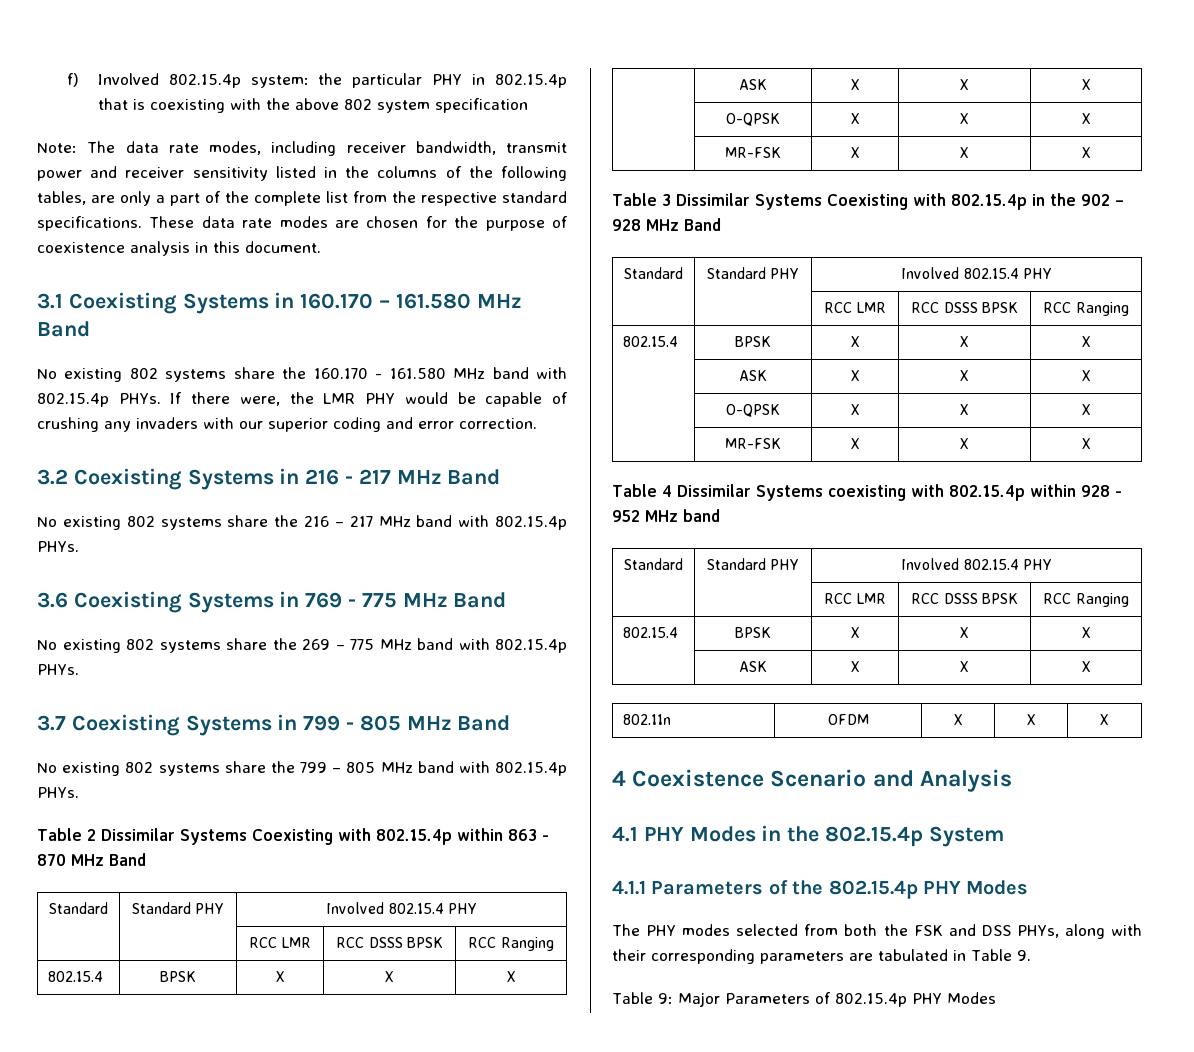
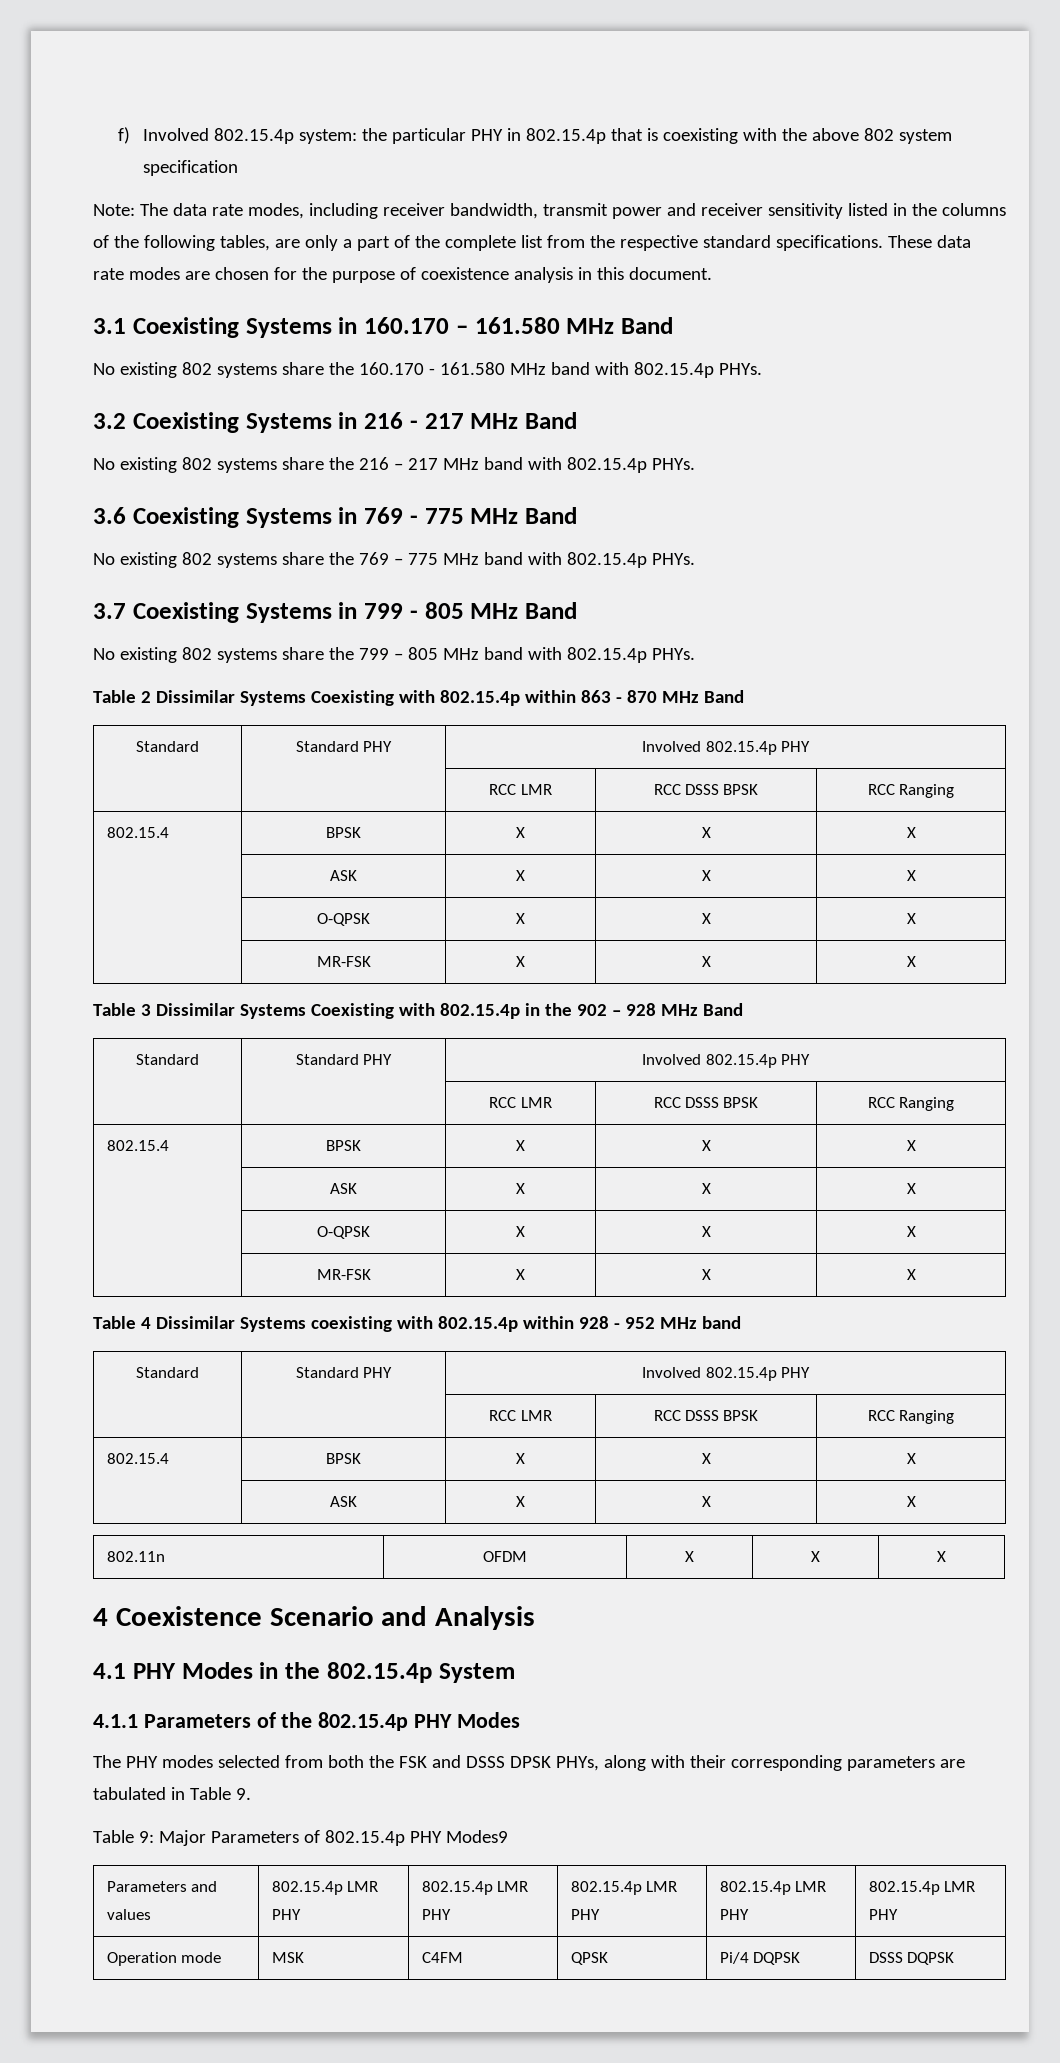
- If there were, the LMR PHY would be capable of crushing any invaders with our superior coding and error correction.
- No existing 802 systems share the 269 – 775 MHz band with 802.15.4p PHYs.
+ No existing 802 systems share the 769 – 775 MHz band with 802.15.4p PHYs.
  Table 2 Dissimilar Systems Coexisting with 802.15.4p within 863 - 870 MHz Band
- Standard | Standard PHY | Involved 802.15.4 PHY
+ Standard | Standard PHY | Involved 802.15.4p PHY
  Table 3 Dissimilar Systems Coexisting with 802.15.4p in the 902 – 928 MHz Band
- Standard | Standard PHY | Involved 802.15.4 PHY
+ Standard | Standard PHY | Involved 802.15.4p PHY
  Table 4 Dissimilar Systems coexisting with 802.15.4p within 928 - 952 MHz band
- Standard | Standard PHY | Involved 802.15.4 PHY
+ Standard | Standard PHY | Involved 802.15.4p PHY
- The PHY modes selected from both the FSK and DSS PHYs, along with their corresponding parameters are tabulated in Table 9.
+ The PHY modes selected from both the FSK and DSSS DPSK PHYs, along with their corresponding parameters are tabulated in Table 9.
- Table 9: Major Parameters of 802.15.4p PHY Modes
+ Table 9: Major Parameters of 802.15.4p PHY Modes9
+ Parameters and values | 802.15.4p LMR PHY | 802.15.4p LMR PHY | 802.15.4p LMR PHY | 802.15.4p LMR PHY | 802.15.4p LMR PHY
+ Operation mode | MSK | C4FM | QPSK | Pi/4 DQPSK | DSSS DQPSK

